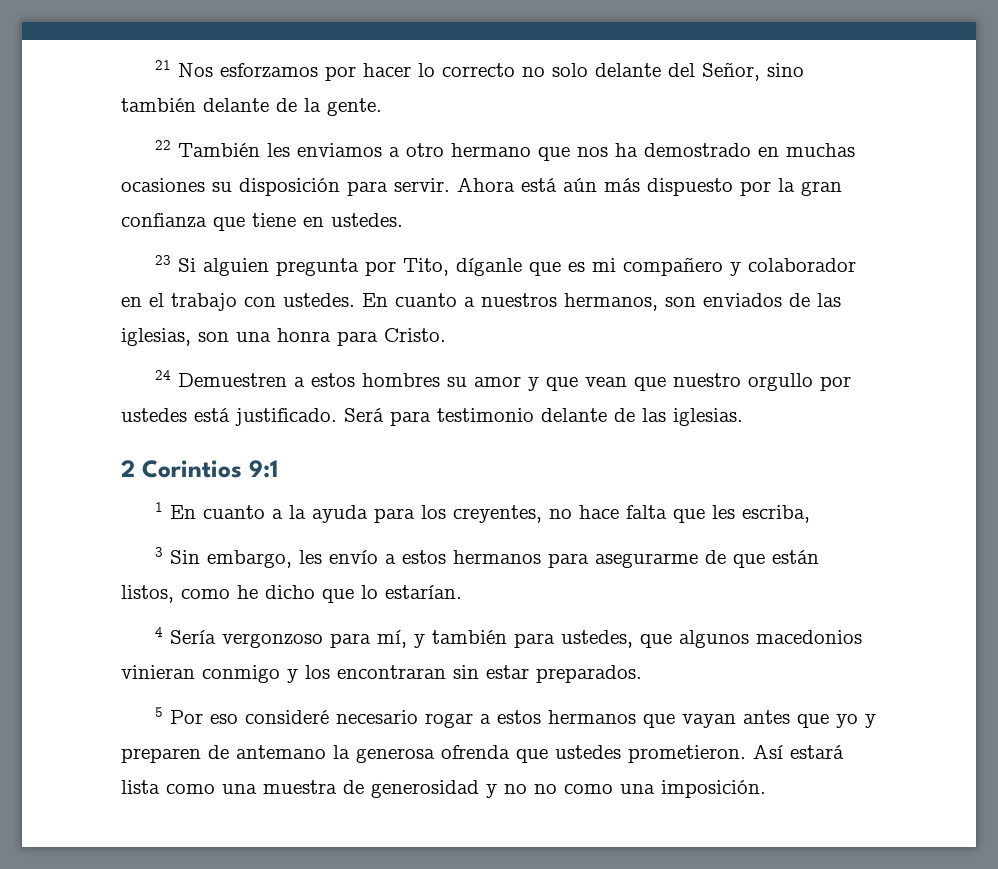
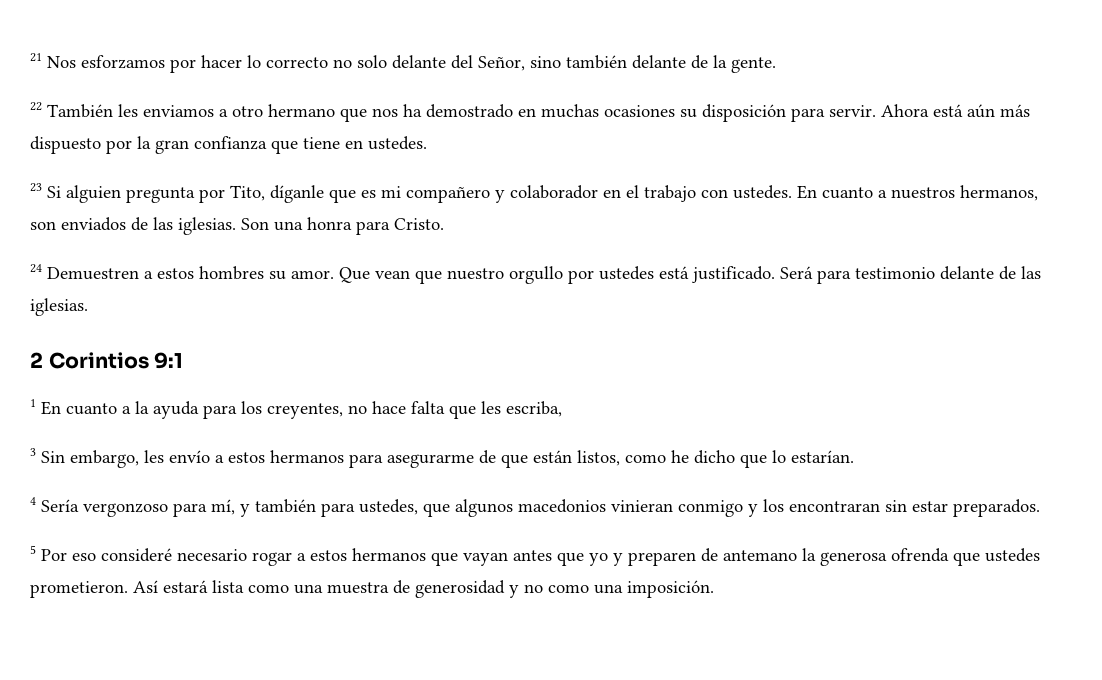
- En cuanto a nuestros hermanos, son enviados de las iglesias, son una honra para Cristo.
+ En cuanto a nuestros hermanos, son enviados de las iglesias. Son una honra para Cristo.
- 24 Demuestren a estos hombres su amor y que vean que nuestro orgullo por ustedes está justificado.
+ 24 Demuestren a estos hombres su amor. Que vean que nuestro orgullo por ustedes está justificado.
- Así estará lista como una muestra de generosidad y no no como una imposición.
+ Así estará lista como una muestra de generosidad y no como una imposición.

